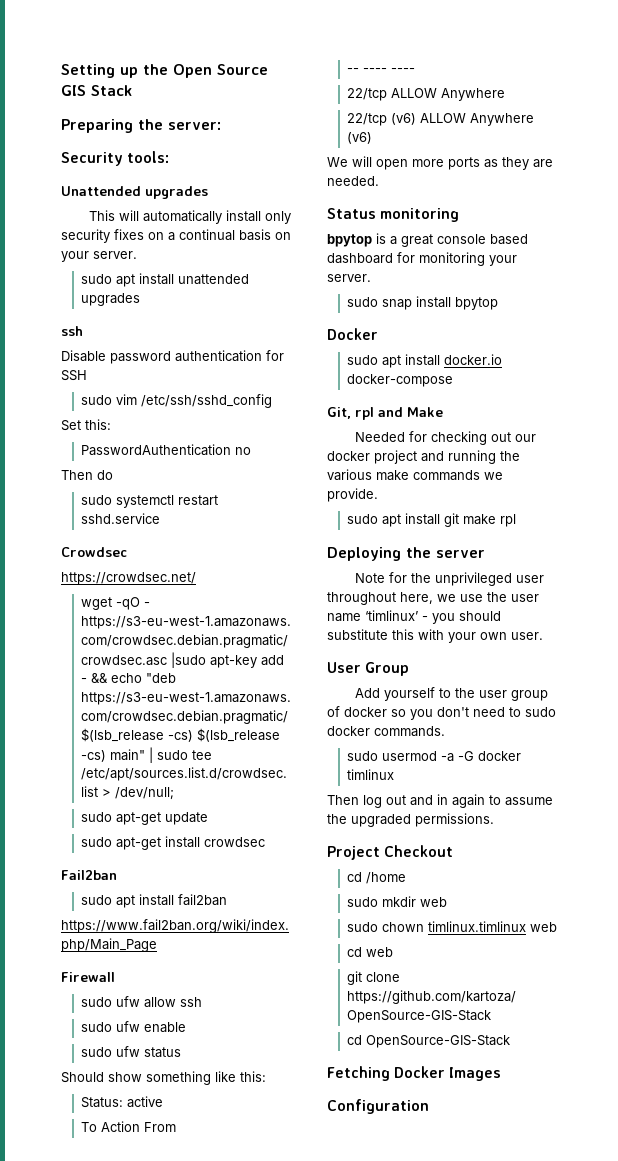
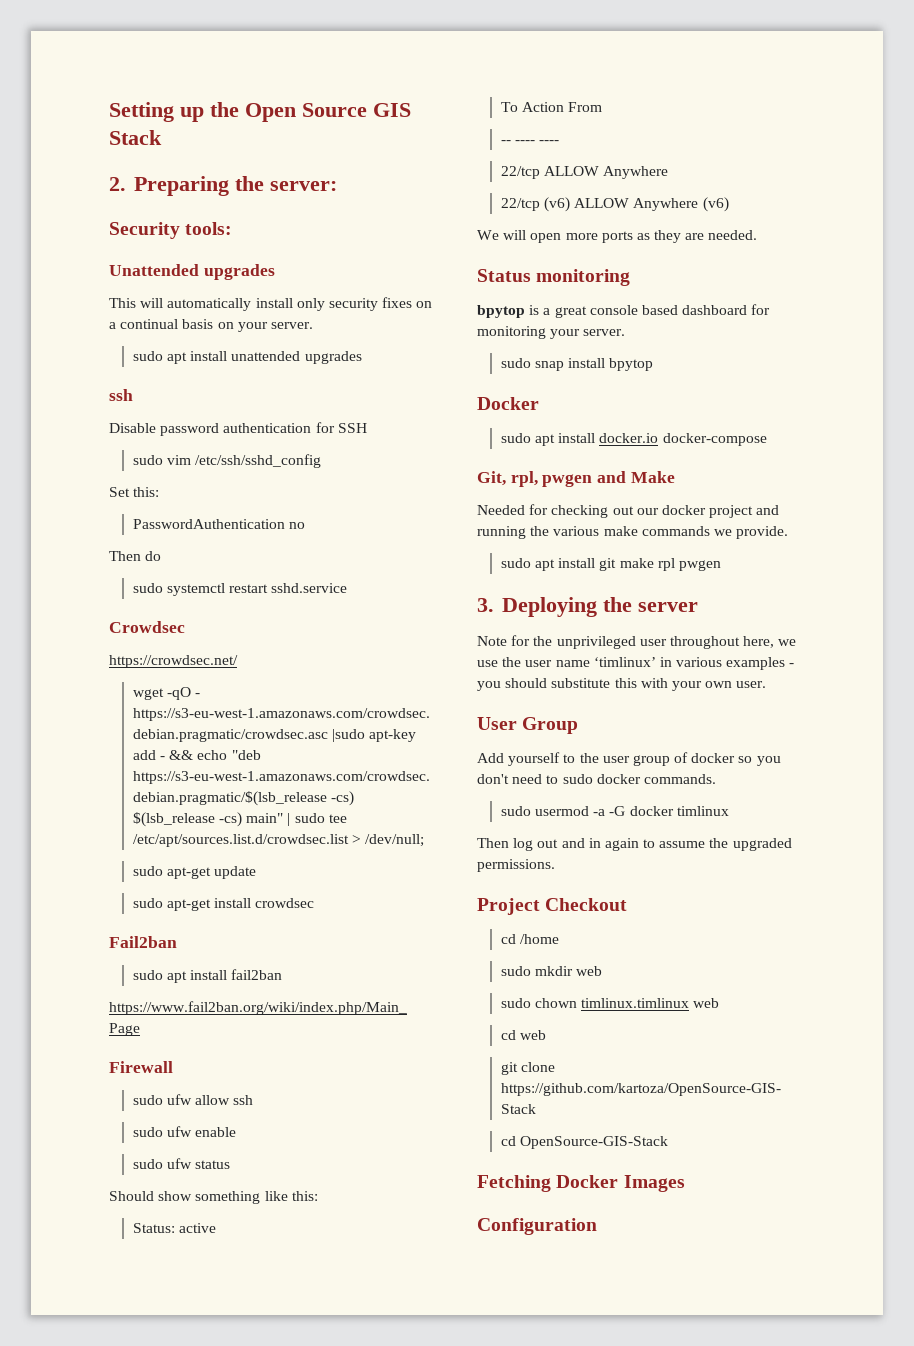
- Preparing the server:
+ 2. Preparing the server:
- Git, rpl and Make
+ Git, rpl, pwgen and Make
- sudo apt install git make rpl
- Deploying the server
+ sudo apt install git make rpl pwgen
+ 3. Deploying the server
- Note for the unprivileged user throughout here, we use the user name ‘timlinux’ - you should substitute this with your own user.
+ Note for the unprivileged user throughout here, we use the user name ‘timlinux’ in various examples - you should substitute this with your own user.

